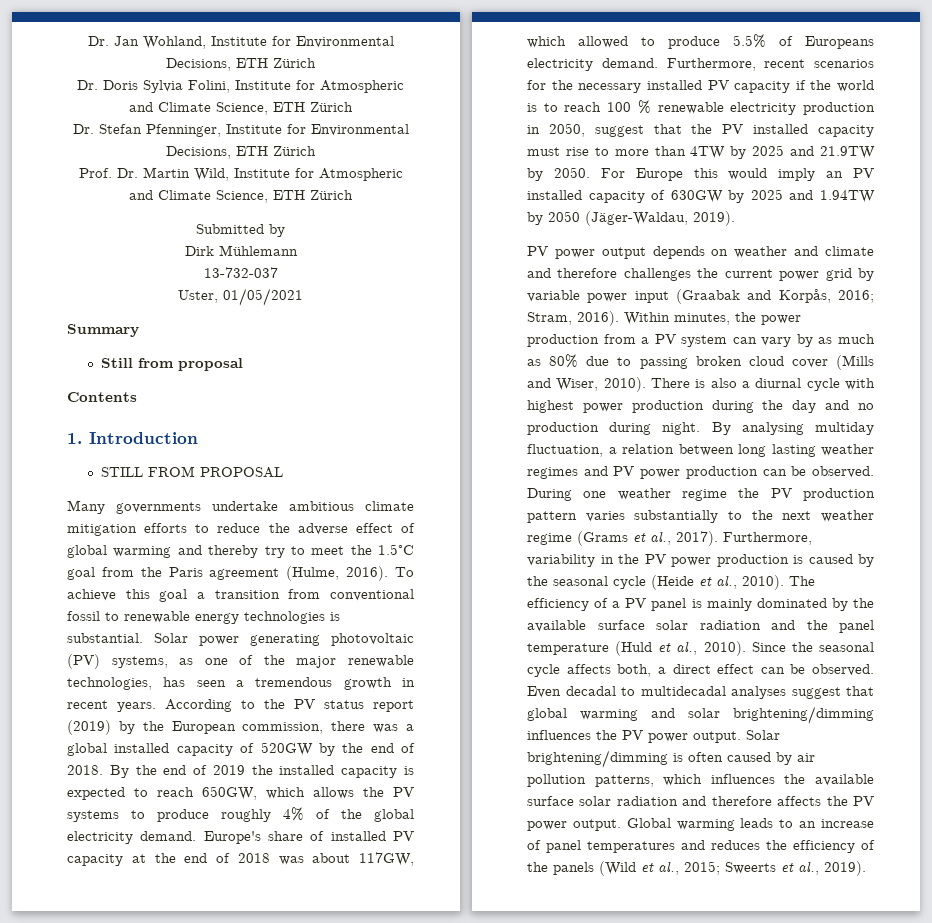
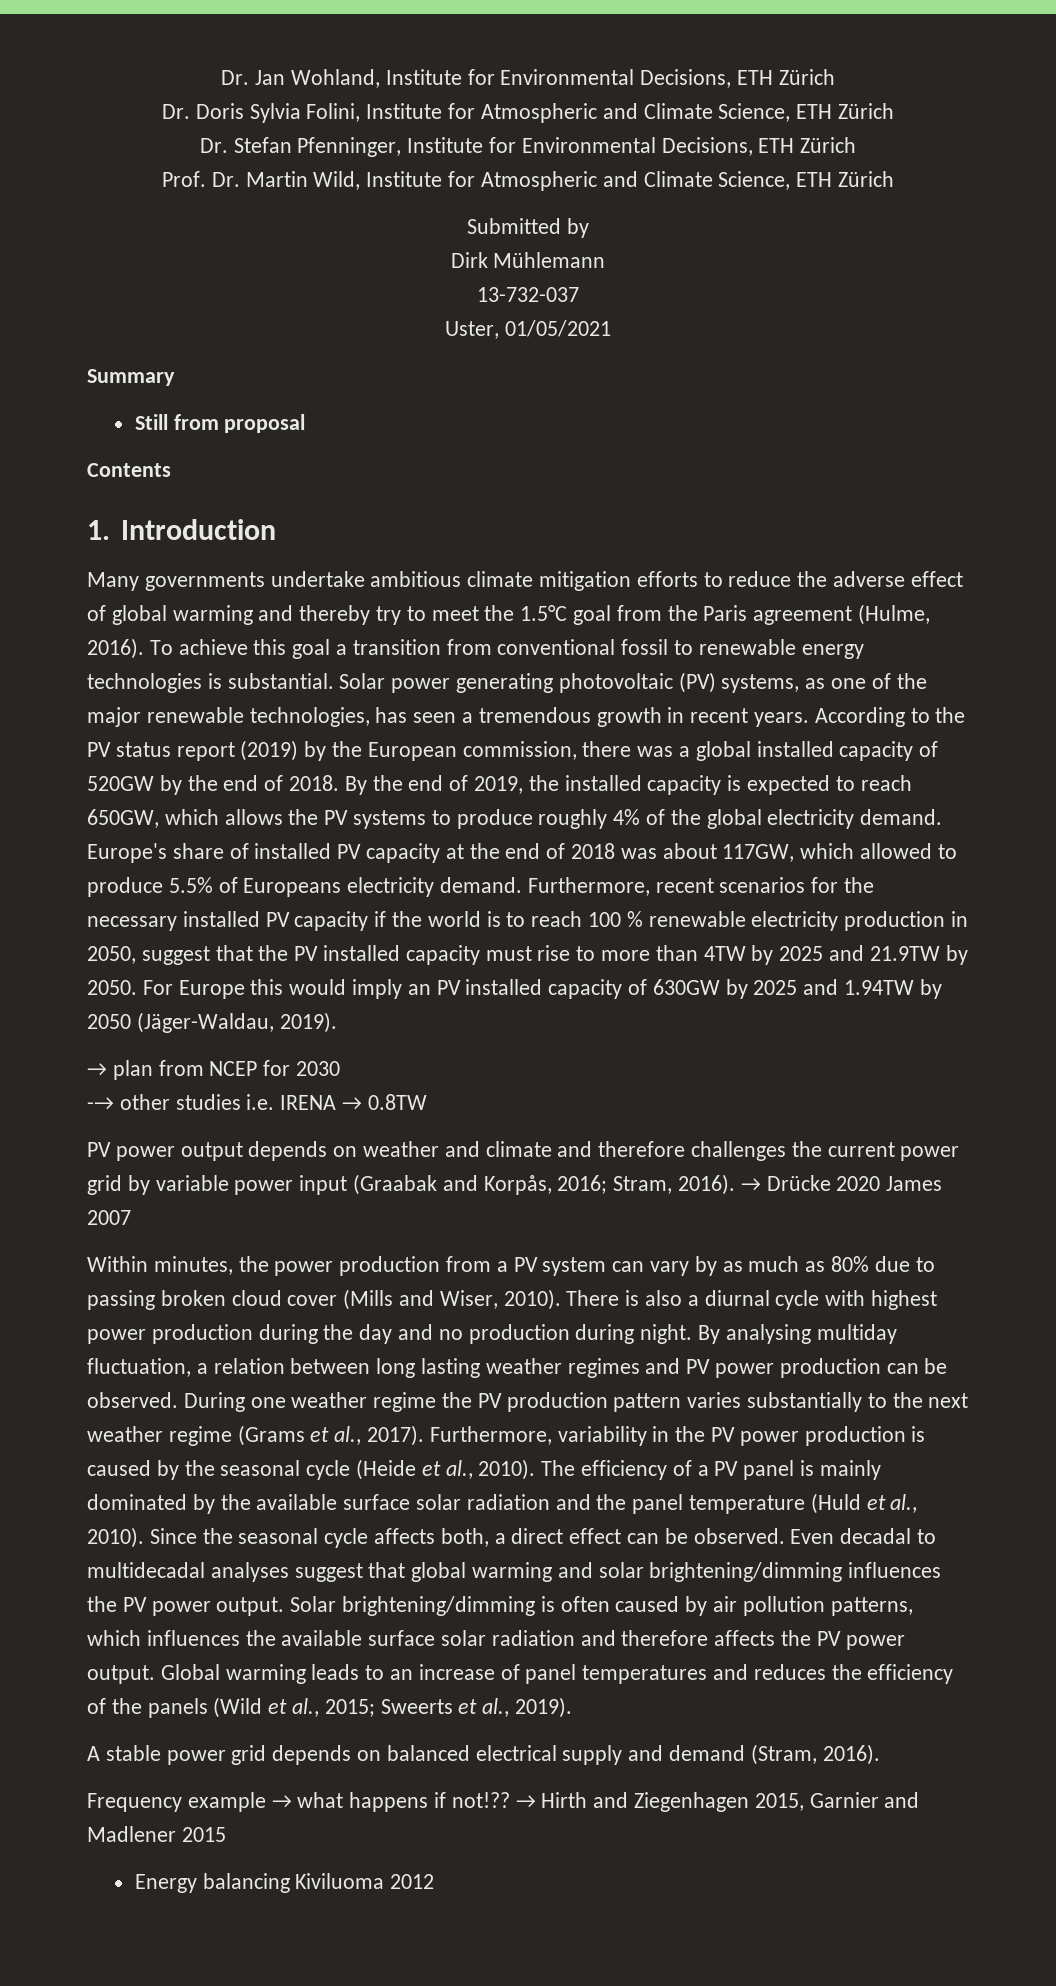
- STILL FROM PROPOSAL
- By the end of 2019 the installed capacity is expected to reach 650GW, which allows the PV systems to produce roughly 4% of the global electricity demand.
+ By the end of 2019, the installed capacity is expected to reach 650GW, which allows the PV systems to produce roughly 4% of the global electricity demand.
+ → plan from NCEP for 2030
+ -→ other studies i.e. IRENA → 0.8TW
- PV power output depends on weather and climate and therefore challenges the current power grid by variable power input (Graabak and Korpås, 2016; Stram, 2016). Within minutes, the power production from a PV system can vary by as much as 80% due to passing broken cloud cover (Mills and Wiser, 2010).
+ PV power output depends on weather and climate and therefore challenges the current power grid by variable power input (Graabak and Korpås, 2016; Stram, 2016). → Drücke 2020 James 2007
+ Within minutes, the power production from a PV system can vary by as much as 80% due to passing broken cloud cover (Mills and Wiser, 2010).
+ A stable power grid depends on balanced electrical supply and demand (Stram, 2016).
+ Frequency example → what happens if not!?? → Hirth and Ziegenhagen 2015, Garnier and Madlener 2015
+ Energy balancing Kiviluoma 2012

